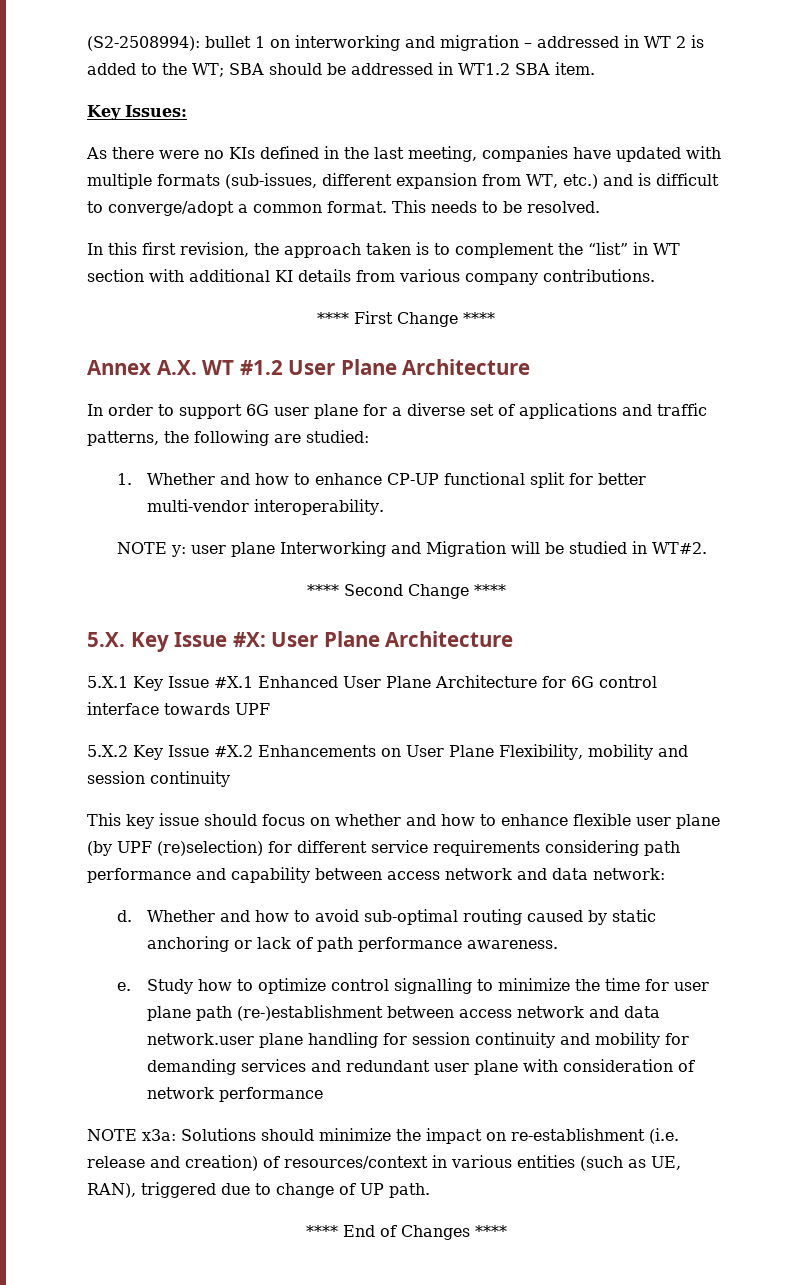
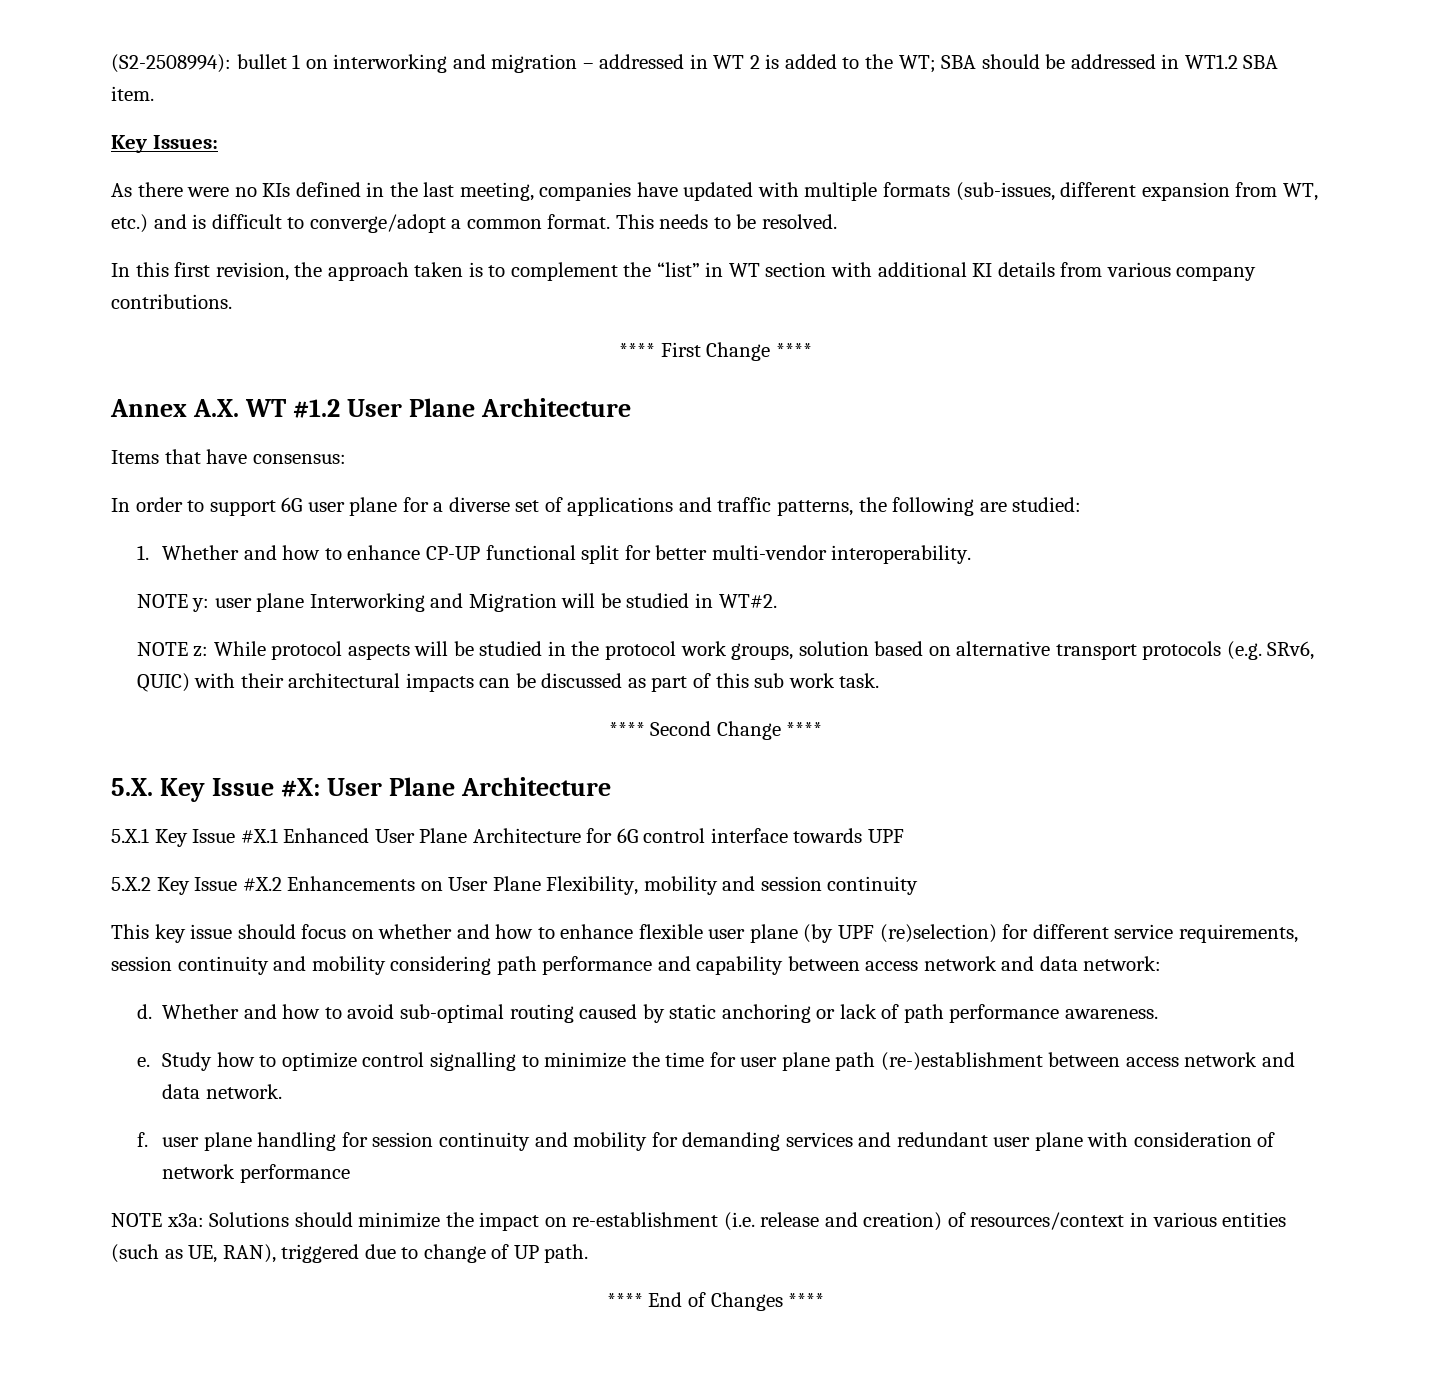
+ Items that have consensus:
+ NOTE z: While protocol aspects will be studied in the protocol work groups, solution based on alternative transport protocols (e.g. SRv6, QUIC) with their architectural impacts can be discussed as part of this sub work task.
- This key issue should focus on whether and how to enhance flexible user plane (by UPF (re)selection) for different service requirements considering path performance and capability between access network and data network:
+ This key issue should focus on whether and how to enhance flexible user plane (by UPF (re)selection) for different service requirements, session continuity and mobility considering path performance and capability between access network and data network:
- Study how to optimize control signalling to minimize the time for user plane path (re-)establishment between access network and data network.user plane handling for session continuity and mobility for demanding services and redundant user plane with consideration of network performance
+ Study how to optimize control signalling to minimize the time for user plane path (re-)establishment between access network and data network.
+ f. user plane handling for session continuity and mobility for demanding services and redundant user plane with consideration of network performance

